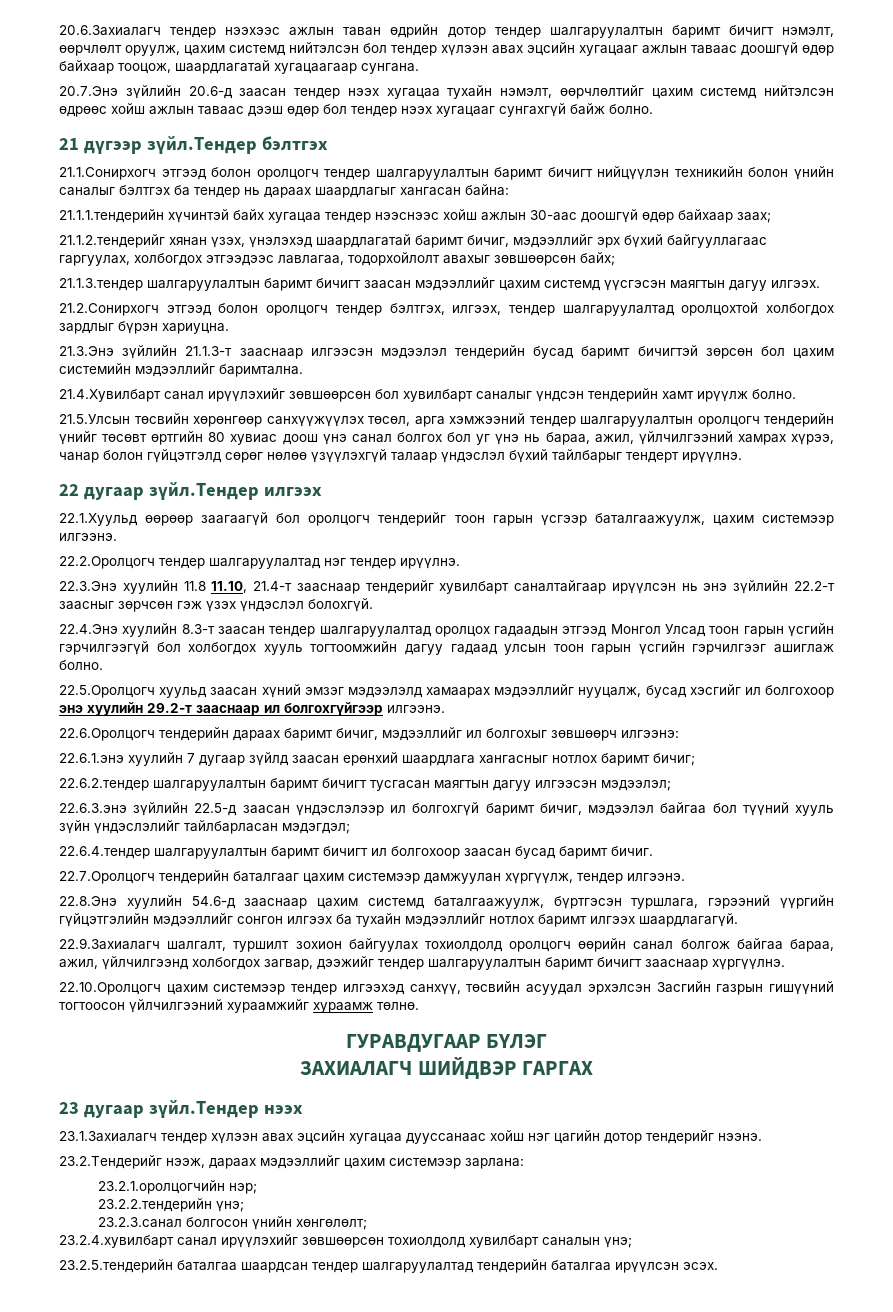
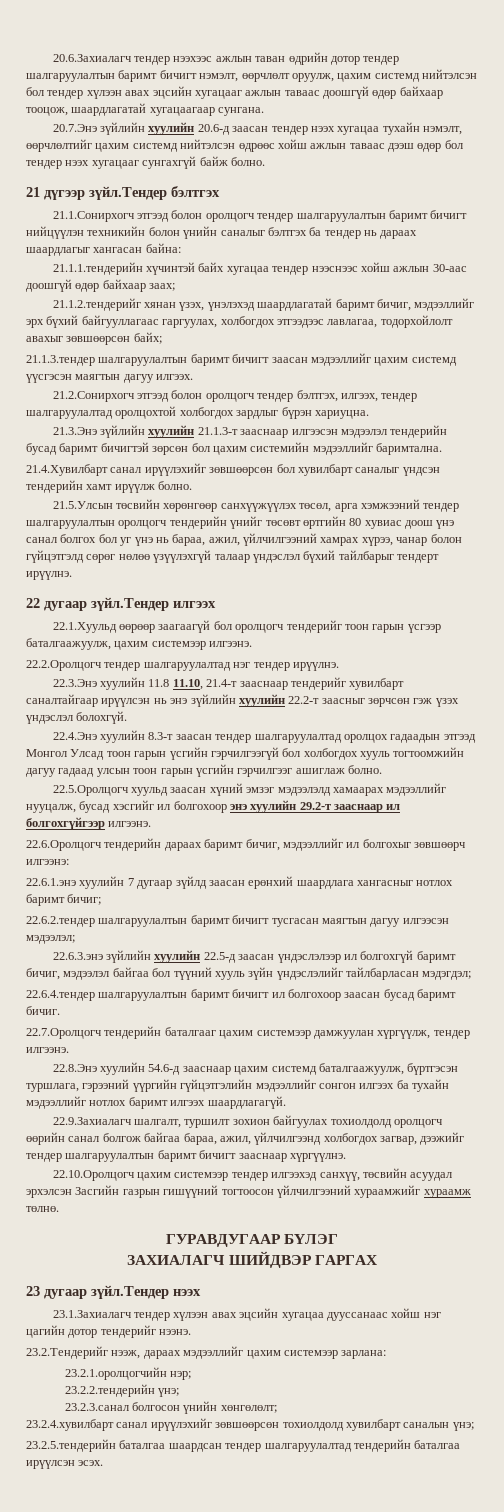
- 20.7.Энэ зүйлийн 20.6-д заасан тендер нээх хугацаа тухайн нэмэлт, өөрчлөлтийг цахим системд нийтэлсэн өдрөөс хойш ажлын таваас дээш өдөр бол тендер нээх хугацааг сунгахгүй байж болно.
+ 20.7.Энэ зүйлийн хуулийн 20.6-д заасан тендер нээх хугацаа тухайн нэмэлт, өөрчлөлтийг цахим системд нийтэлсэн өдрөөс хойш ажлын таваас дээш өдөр бол тендер нээх хугацааг сунгахгүй байж болно.
- 21.3.Энэ зүйлийн 21.1.3-т зааснаар илгээсэн мэдээлэл тендерийн бусад баримт бичигтэй зөрсөн бол цахим системийн мэдээллийг баримтална.
+ 21.3.Энэ зүйлийн хуулийн 21.1.3-т зааснаар илгээсэн мэдээлэл тендерийн бусад баримт бичигтэй зөрсөн бол цахим системийн мэдээллийг баримтална.
- 22.3.Энэ хуулийн 11.8 11.10, 21.4-т зааснаар тендерийг хувилбарт саналтайгаар ирүүлсэн нь энэ зүйлийн 22.2-т заасныг зөрчсөн гэж үзэх үндэслэл болохгүй.
+ 22.3.Энэ хуулийн 11.8 11.10, 21.4-т зааснаар тендерийг хувилбарт саналтайгаар ирүүлсэн нь энэ зүйлийн хуулийн 22.2-т заасныг зөрчсөн гэж үзэх үндэслэл болохгүй.
- 22.6.3.энэ зүйлийн 22.5-д заасан үндэслэлээр ил болгохгүй баримт бичиг, мэдээлэл байгаа бол түүний хууль зүйн үндэслэлийг тайлбарласан мэдэгдэл;
+ 22.6.3.энэ зүйлийн хуулийн 22.5-д заасан үндэслэлээр ил болгохгүй баримт бичиг, мэдээлэл байгаа бол түүний хууль зүйн үндэслэлийг тайлбарласан мэдэгдэл;

